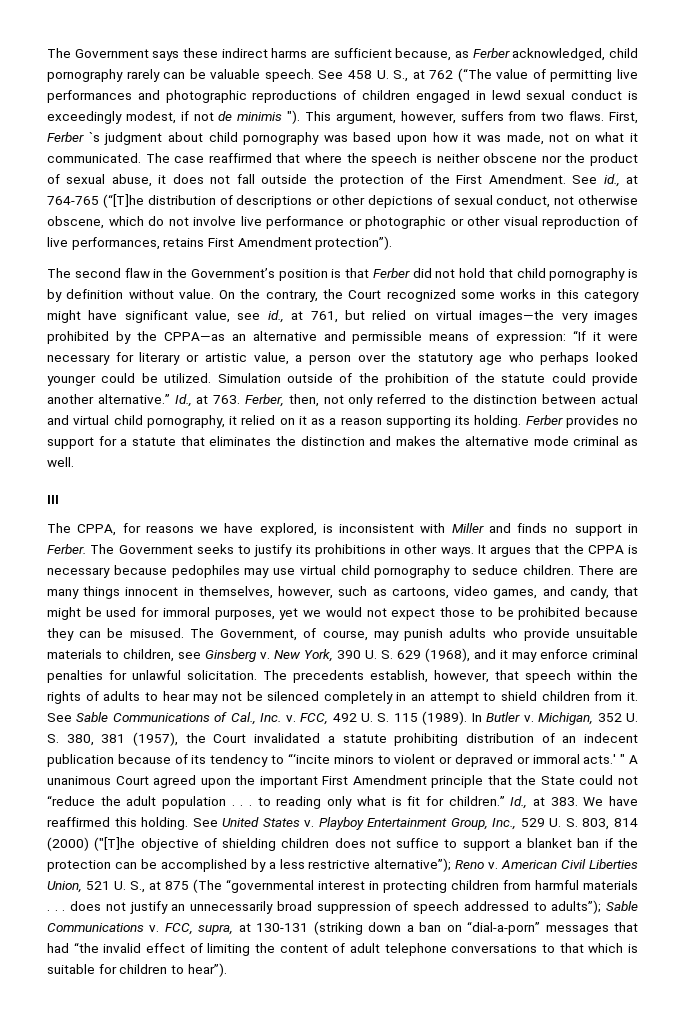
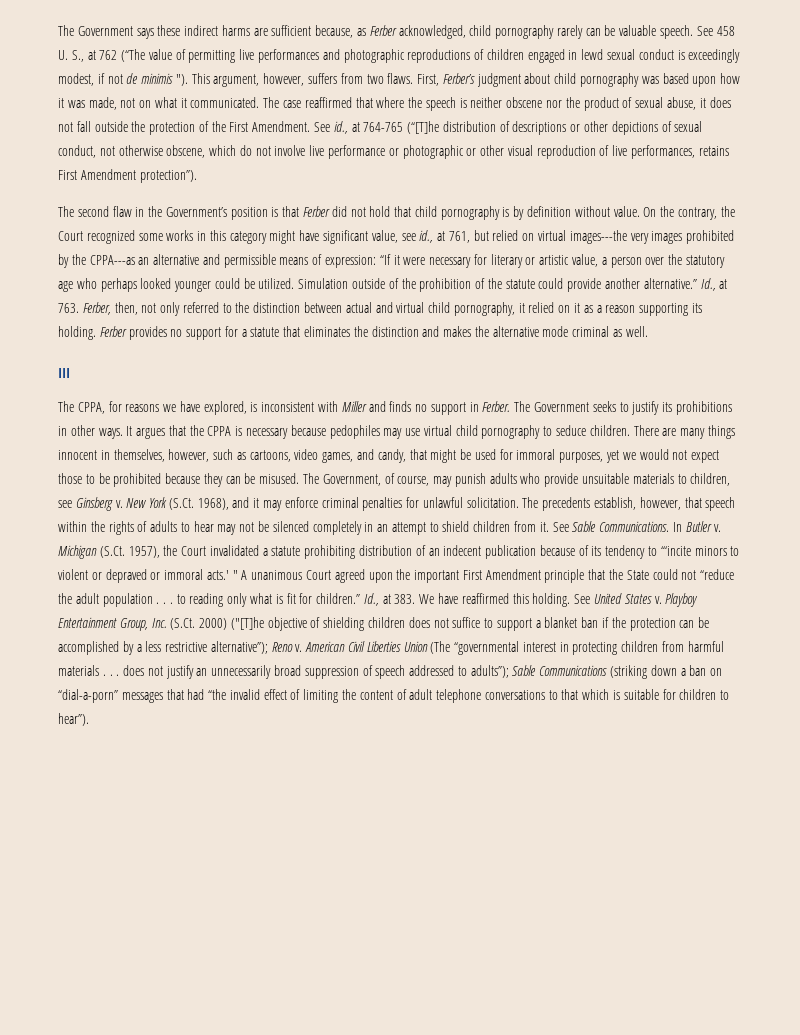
- First, Ferber `s judgment about child pornography was based upon how it was made, not on what it communicated.
+ First, Ferber’s judgment about child pornography was based upon how it was made, not on what it communicated.
- On the contrary, the Court recognized some works in this category might have significant value, see id., at 761, but relied on virtual images—the very images prohibited by the CPPA—as an alternative and permissible means of expression: “If it were necessary for literary or artistic value, a person over the statutory age who perhaps looked younger could be utilized.
+ On the contrary, the Court recognized some works in this category might have significant value, see id., at 761, but relied on virtual images---the very images prohibited by the CPPA---as an alternative and permissible means of expression: “If it were necessary for literary or artistic value, a person over the statutory age who perhaps looked younger could be utilized.
- New York, 390 U. S. 629 (1968), and it may enforce criminal penalties for unlawful solicitation.
+ New York (S.Ct. 1968), and it may enforce criminal penalties for unlawful solicitation.
- See Sable Communications of Cal., Inc. v. FCC, 492 U. S. 115 (1989). In Butler v. Michigan, 352 U. S. 380, 381 (1957), the Court invalidated a statute prohibiting distribution of an indecent publication because of its tendency to “‘incite minors to violent or depraved or immoral acts.'
+ See Sable Communications. In Butler v. Michigan (S.Ct. 1957), the Court invalidated a statute prohibiting distribution of an indecent publication because of its tendency to “‘incite minors to violent or depraved or immoral acts.'
- Playboy Entertainment Group, Inc., 529 U. S. 803, 814 (2000) ("[T]he objective of shielding children does not suffice to support a blanket ban if the protection can be accomplished by a less restrictive alternative”); Reno v.
+ Playboy Entertainment Group, Inc. (S.Ct. 2000) ("[T]he objective of shielding children does not suffice to support a blanket ban if the protection can be accomplished by a less restrictive alternative”); Reno v.
- American Civil Liberties Union, 521 U. S., at 875 (The “governmental interest in protecting children from harmful materials . . . does not justify an unnecessarily broad suppression of speech addressed to adults”); Sable Communications v. FCC, supra, at 130-131 (striking down a ban on “dial-a-porn” messages that had “the invalid effect of limiting the content of adult telephone conversations to that which is suitable for children to hear”).
+ American Civil Liberties Union (The “governmental interest in protecting children from harmful materials . . . does not justify an unnecessarily broad suppression of speech addressed to adults”); Sable Communications (striking down a ban on “dial-a-porn” messages that had “the invalid effect of limiting the content of adult telephone conversations to that which is suitable for children to hear”).

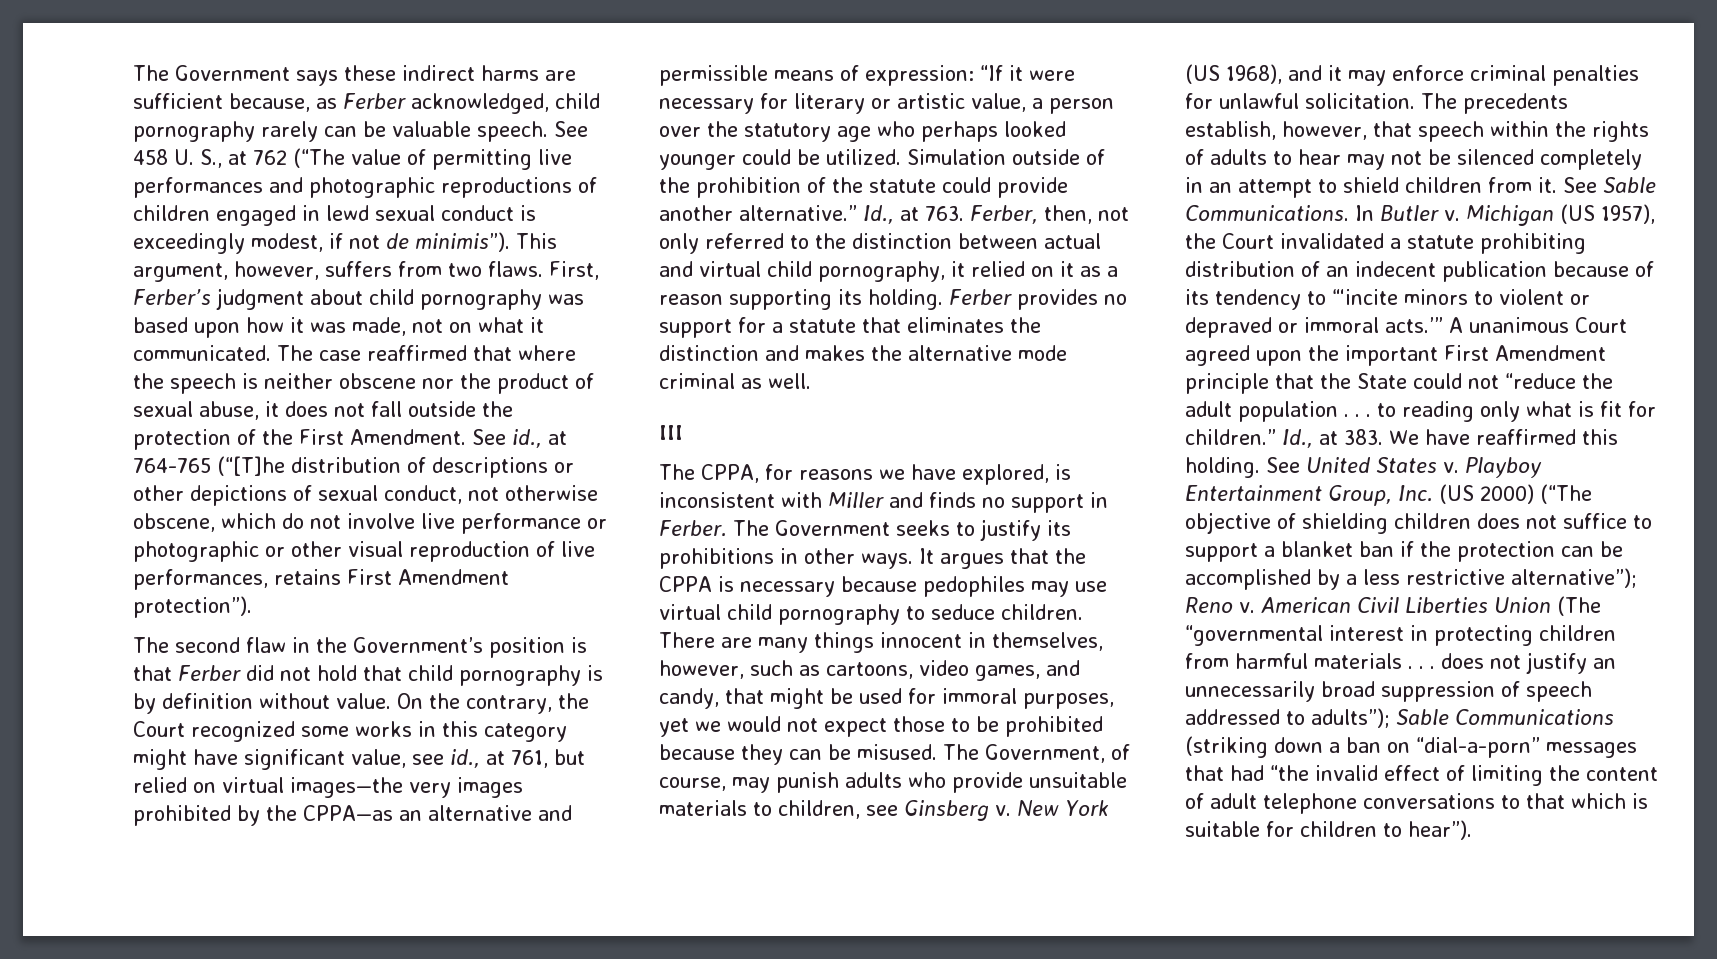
- See 458 U. S., at 762 (“The value of permitting live performances and photographic reproductions of children engaged in lewd sexual conduct is exceedingly modest, if not de minimis ").
+ See 458 U. S., at 762 (“The value of permitting live performances and photographic reproductions of children engaged in lewd sexual conduct is exceedingly modest, if not de minimis”).
- On the contrary, the Court recognized some works in this category might have significant value, see id., at 761, but relied on virtual images---the very images prohibited by the CPPA---as an alternative and permissible means of expression: “If it were necessary for literary or artistic value, a person over the statutory age who perhaps looked younger could be utilized.
+ On the contrary, the Court recognized some works in this category might have significant value, see id., at 761, but relied on virtual images—the very images prohibited by the CPPA—as an alternative and permissible means of expression: “If it were necessary for literary or artistic value, a person over the statutory age who perhaps looked younger could be utilized.
- New York (S.Ct. 1968), and it may enforce criminal penalties for unlawful solicitation.
+ New York (US 1968), and it may enforce criminal penalties for unlawful solicitation.
- Michigan (S.Ct. 1957), the Court invalidated a statute prohibiting distribution of an indecent publication because of its tendency to “‘incite minors to violent or depraved or immoral acts.' " A unanimous Court agreed upon the important First Amendment principle that the State could not “reduce the adult population . . . to reading only what is fit for children.”
+ Michigan (US 1957), the Court invalidated a statute prohibiting distribution of an indecent publication because of its tendency to “‘incite minors to violent or depraved or immoral acts.’” A unanimous Court agreed upon the important First Amendment principle that the State could not “reduce the adult population . . . to reading only what is fit for children.”
- Playboy Entertainment Group, Inc. (S.Ct. 2000) ("[T]he objective of shielding children does not suffice to support a blanket ban if the protection can be accomplished by a less restrictive alternative”); Reno v.
+ Playboy Entertainment Group, Inc. (US 2000) (“The objective of shielding children does not suffice to support a blanket ban if the protection can be accomplished by a less restrictive alternative”); Reno v.

